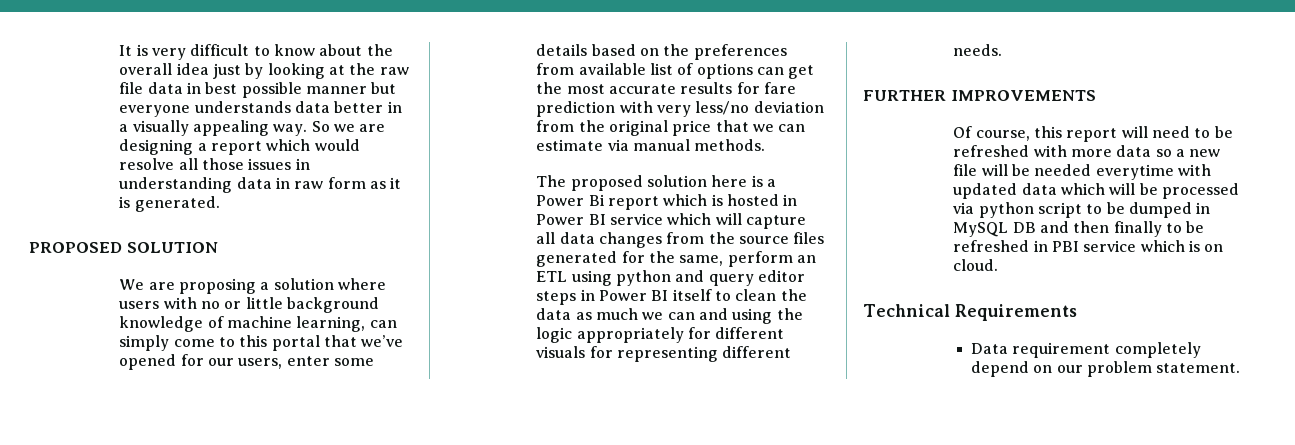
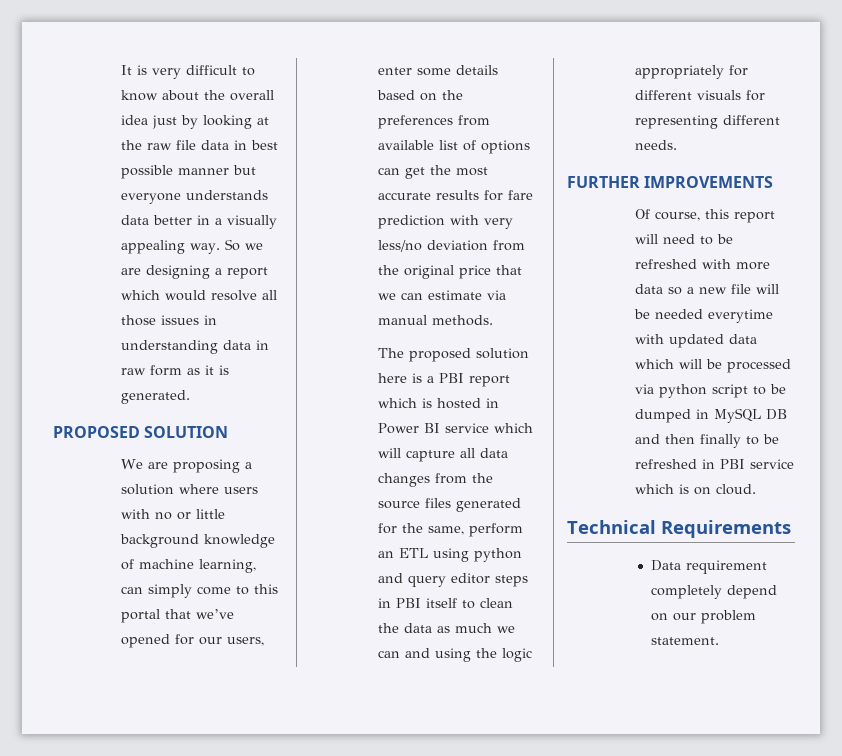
- The proposed solution here is a Power Bi report which is hosted in Power BI service which will capture all data changes from the source files generated for the same, perform an ETL using python and query editor steps in Power BI itself to clean the data as much we can and using the logic appropriately for different visuals for representing different needs.
+ The proposed solution here is a PBI report which is hosted in Power BI service which will capture all data changes from the source files generated for the same, perform an ETL using python and query editor steps in PBI itself to clean the data as much we can and using the logic appropriately for different visuals for representing different needs.

